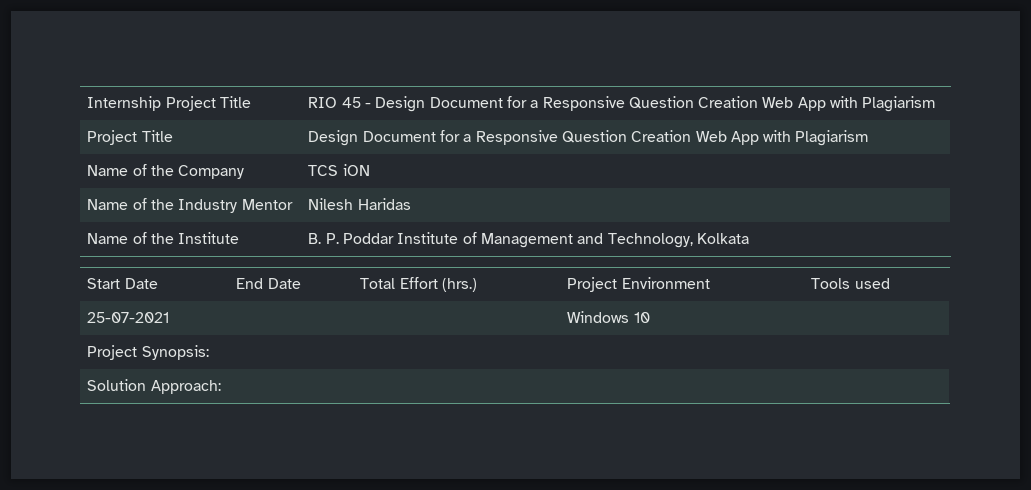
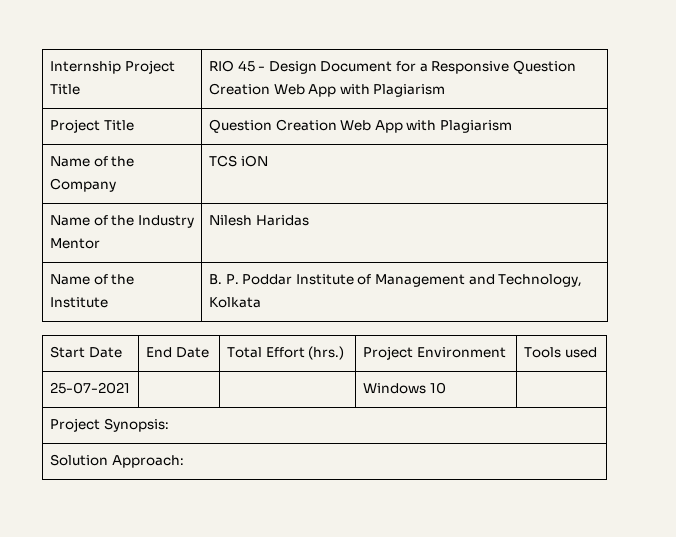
- Project Title | Design Document for a Responsive Question Creation Web App with Plagiarism
+ Project Title | Question Creation Web App with Plagiarism

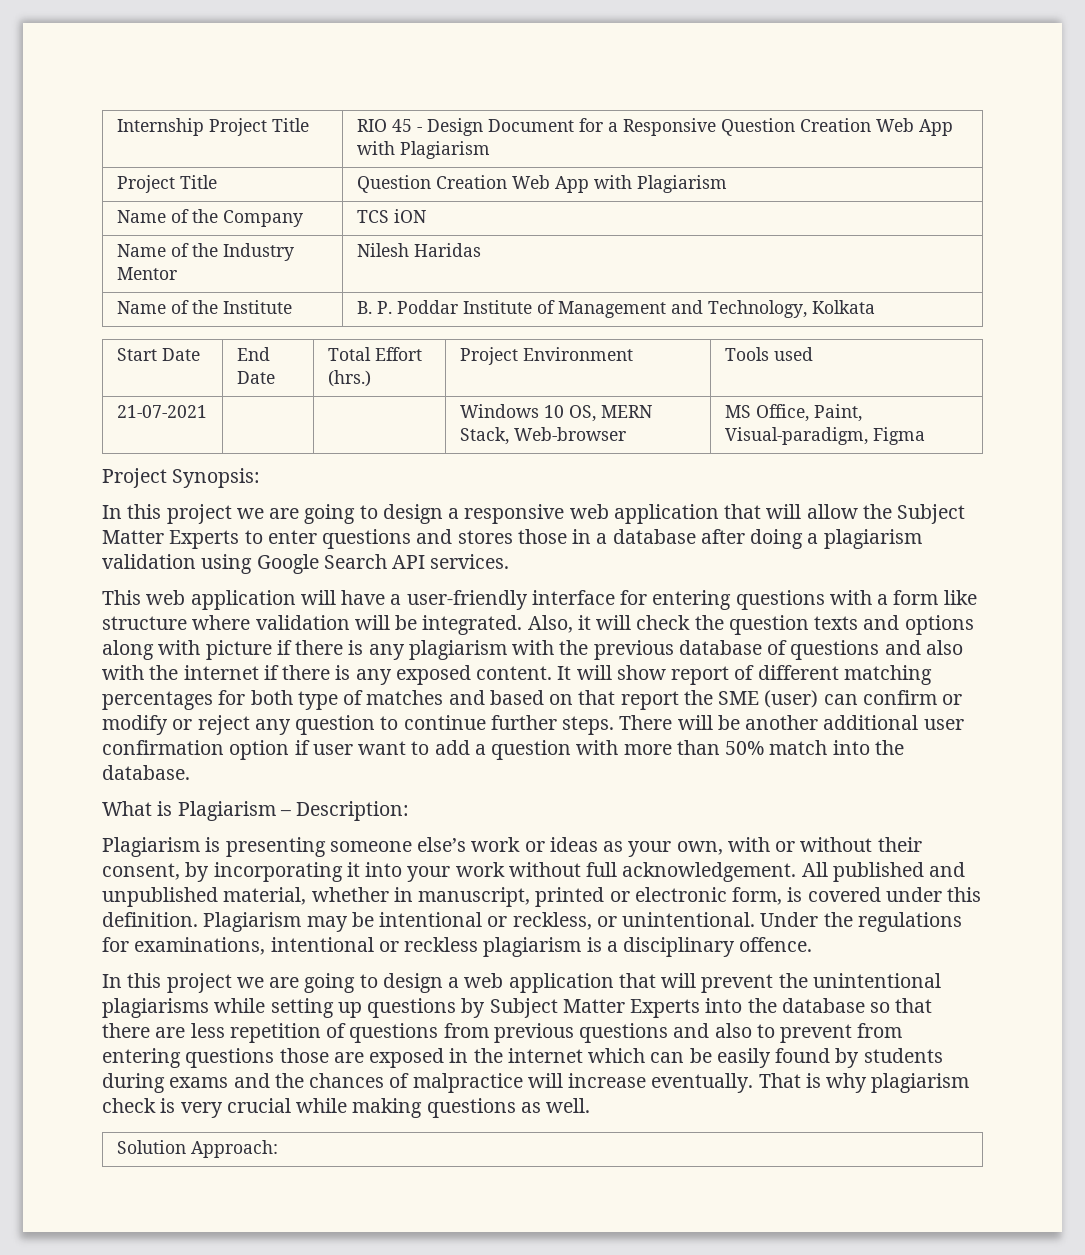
- 25-07-2021 | | | Windows 10 |
+ 21-07-2021 | | | Windows 10 OS, MERN Stack, Web-browser | MS Office, Paint, Visual-paradigm, Figma
  Project Synopsis:
+ In this project we are going to design a responsive web application that will allow the Subject Matter Experts to enter questions and stores those in a database after doing a plagiarism validation using Google Search API services.
+ This web application will have a user-friendly interface for entering questions with a form like structure where validation will be integrated. Also, it will check the question texts and options along with picture if there is any plagiarism with the previous database of questions and also with the internet if there is any exposed content. It will show report of different matching percentages for both type of matches and based on that report the SME (user) can confirm or modify or reject any question to continue further steps. There will be another additional user confirmation option if user want to add a question with more than 50% match into the database.
+ What is Plagiarism – Description:
+ Plagiarism is presenting someone else’s work or ideas as your own, with or without their consent, by incorporating it into your work without full acknowledgement. All published and unpublished material, whether in manuscript, printed or electronic form, is covered under this definition. Plagiarism may be intentional or reckless, or unintentional. Under the regulations for examinations, intentional or reckless plagiarism is a disciplinary offence.
+ In this project we are going to design a web application that will prevent the unintentional plagiarisms while setting up questions by Subject Matter Experts into the database so that there are less repetition of questions from previous questions and also to prevent from entering questions those are exposed in the internet which can be easily found by students during exams and the chances of malpractice will increase eventually. That is why plagiarism check is very crucial while making questions as well.

